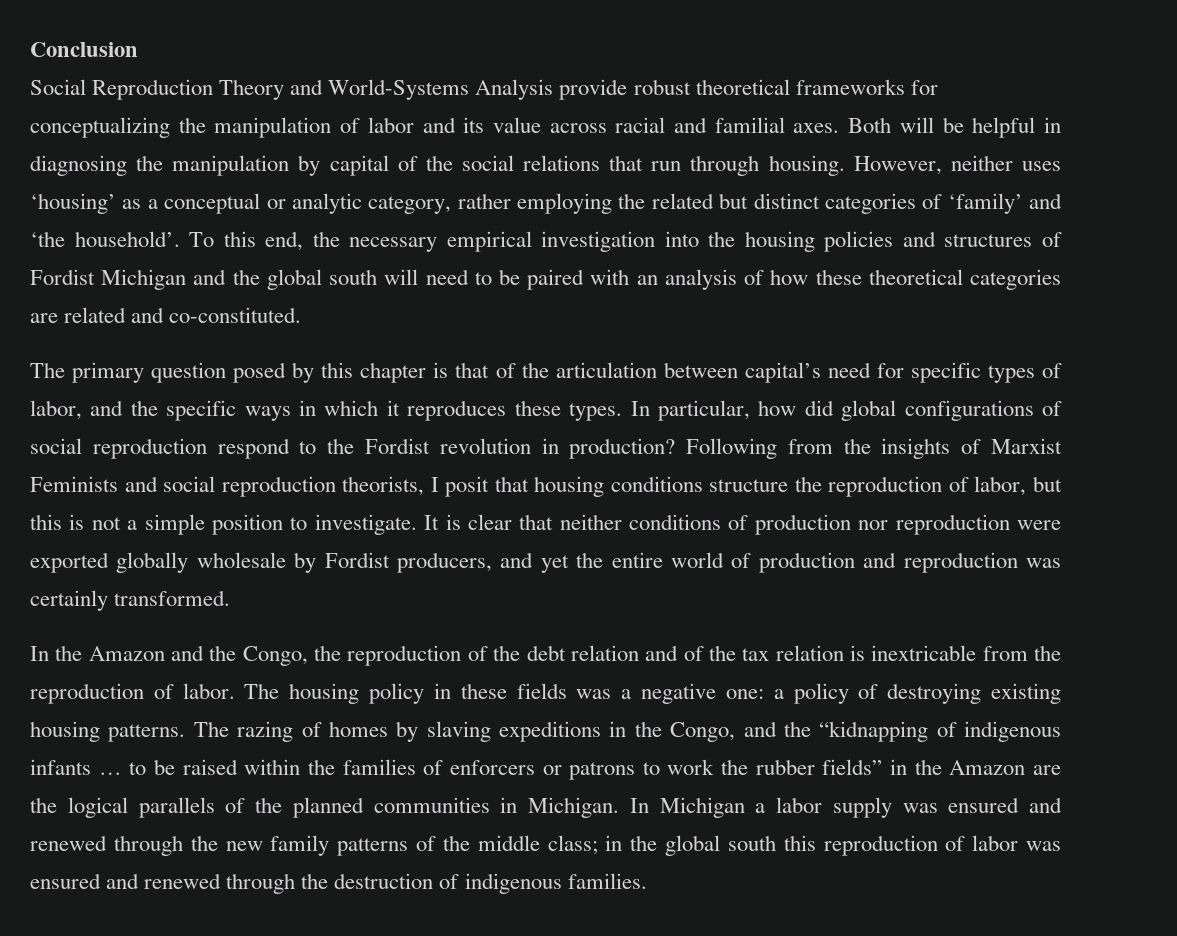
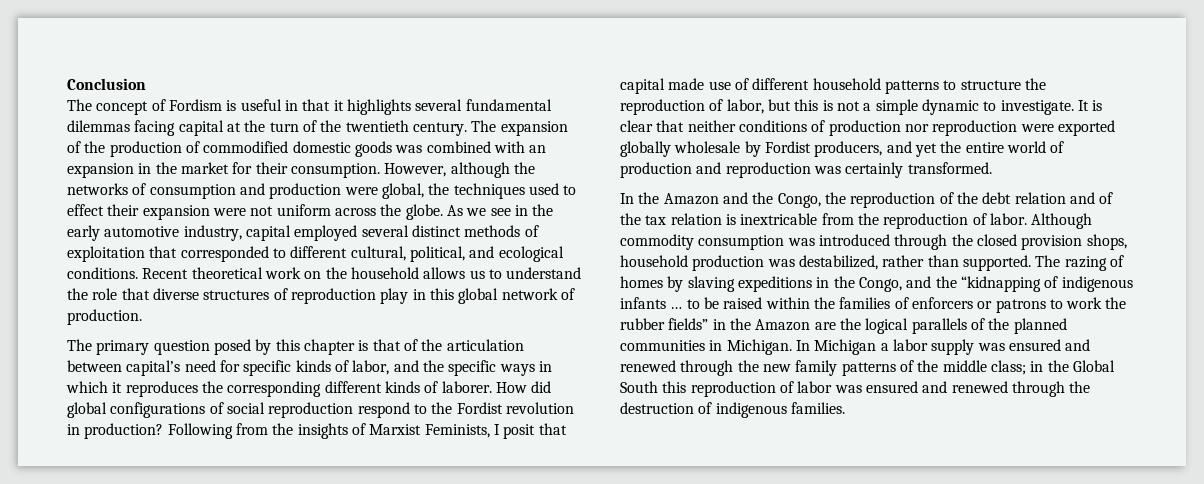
- Social Reproduction Theory and World-Systems Analysis provide robust theoretical frameworks for conceptualizing the manipulation of labor and its value across racial and familial axes. Both will be helpful in diagnosing the manipulation by capital of the social relations that run through housing. However, neither uses ‘housing’ as a conceptual or analytic category, rather employing the related but distinct categories of ‘family’ and ‘the household’. To this end, the necessary empirical investigation into the housing policies and structures of Fordist Michigan and the global south will need to be paired with an analysis of how these theoretical categories are related and co-constituted.
+ The concept of Fordism is useful in that it highlights several fundamental dilemmas facing capital at the turn of the twentieth century. The expansion of the production of commodified domestic goods was combined with an expansion in the market for their consumption. However, although the networks of consumption and production were global, the techniques used to effect their expansion were not uniform across the globe. As we see in the early automotive industry, capital employed several distinct methods of exploitation that corresponded to different cultural, political, and ecological conditions. Recent theoretical work on the household allows us to understand the role that diverse structures of reproduction play in this global network of production.
- The primary question posed by this chapter is that of the articulation between capital’s need for specific types of labor, and the specific ways in which it reproduces these types. In particular, how did global configurations of social reproduction respond to the Fordist revolution in production?
+ The primary question posed by this chapter is that of the articulation between capital’s need for specific kinds of labor, and the specific ways in which it reproduces the corresponding different kinds of laborer. How did global configurations of social reproduction respond to the Fordist revolution in production?
- Following from the insights of Marxist Feminists and social reproduction theorists, I posit that housing conditions structure the reproduction of labor, but this is not a simple position to investigate.
+ Following from the insights of Marxist Feminists, I posit that capital made use of different household patterns to structure the reproduction of labor, but this is not a simple dynamic to investigate.
- The housing policy in these fields was a negative one: a policy of destroying existing housing patterns.
+ Although commodity consumption was introduced through the closed provision shops, household production was destabilized, rather than supported.
- In Michigan a labor supply was ensured and renewed through the new family patterns of the middle class; in the global south this reproduction of labor was ensured and renewed through the destruction of indigenous families.
+ In Michigan a labor supply was ensured and renewed through the new family patterns of the middle class; in the Global South this reproduction of labor was ensured and renewed through the destruction of indigenous families.

